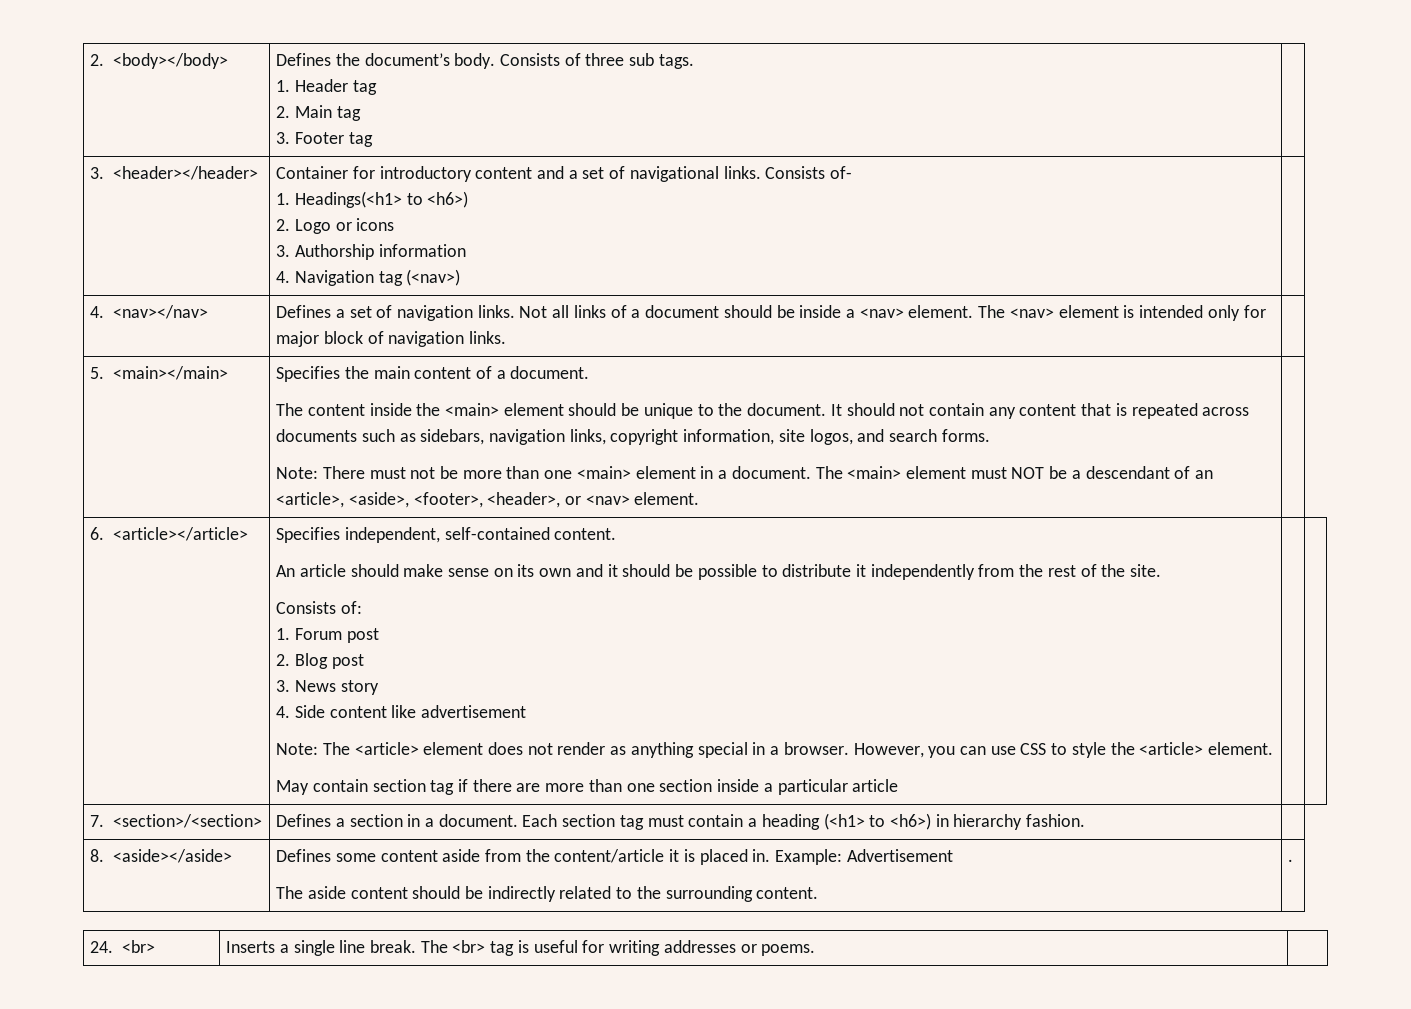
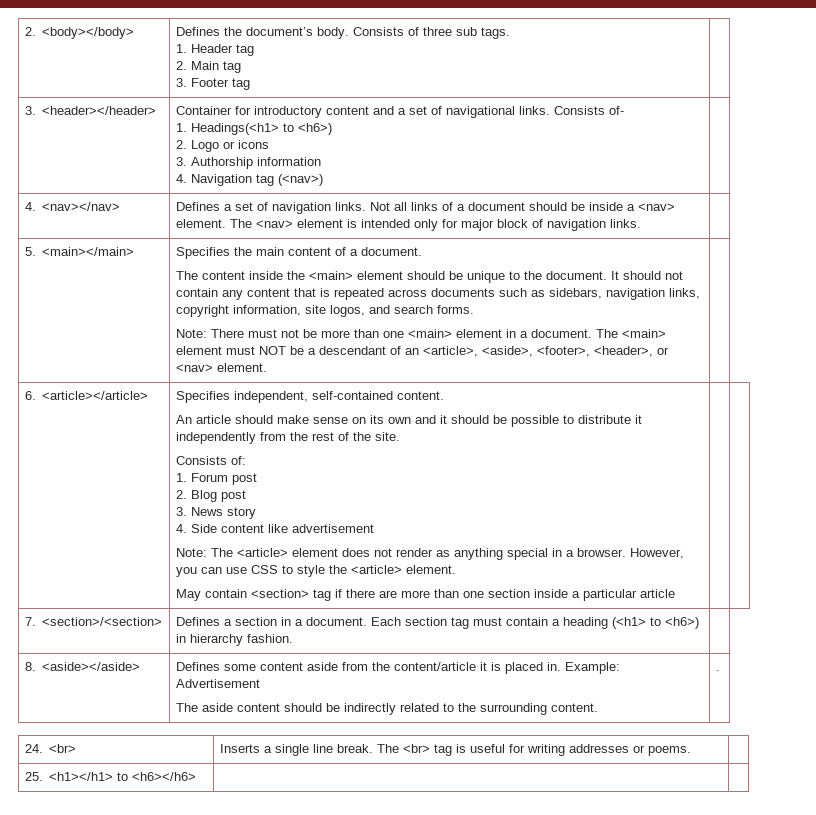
- May contain section tag if there are more than one section inside a particular article
+ May contain <section> tag if there are more than one section inside a particular article
+ 25. <h1></h1> to <h6></h6> | |

